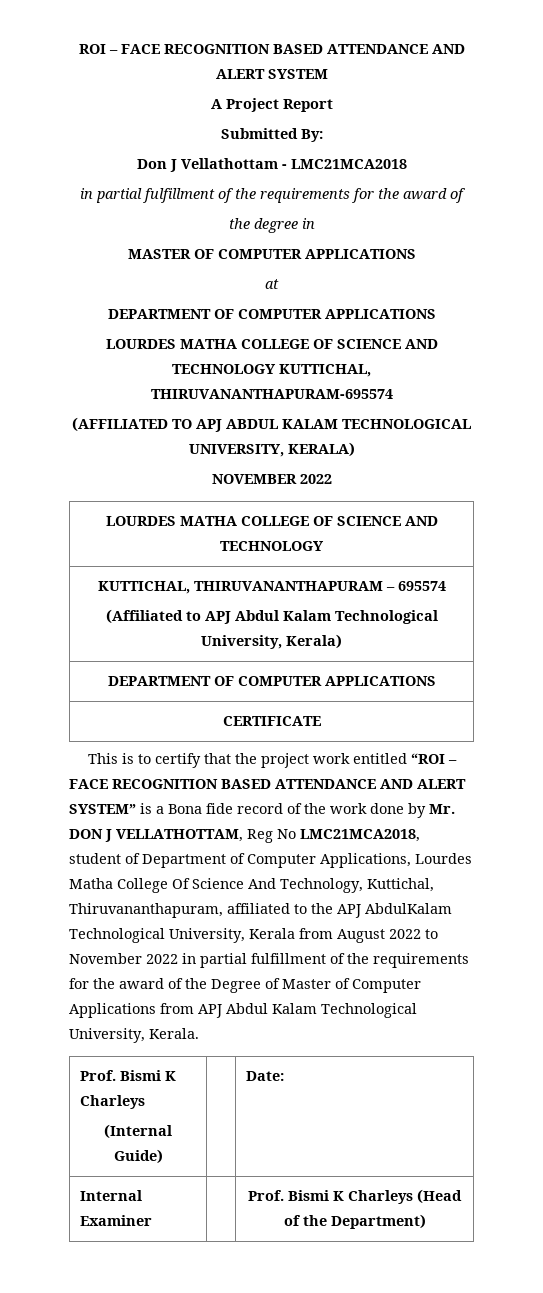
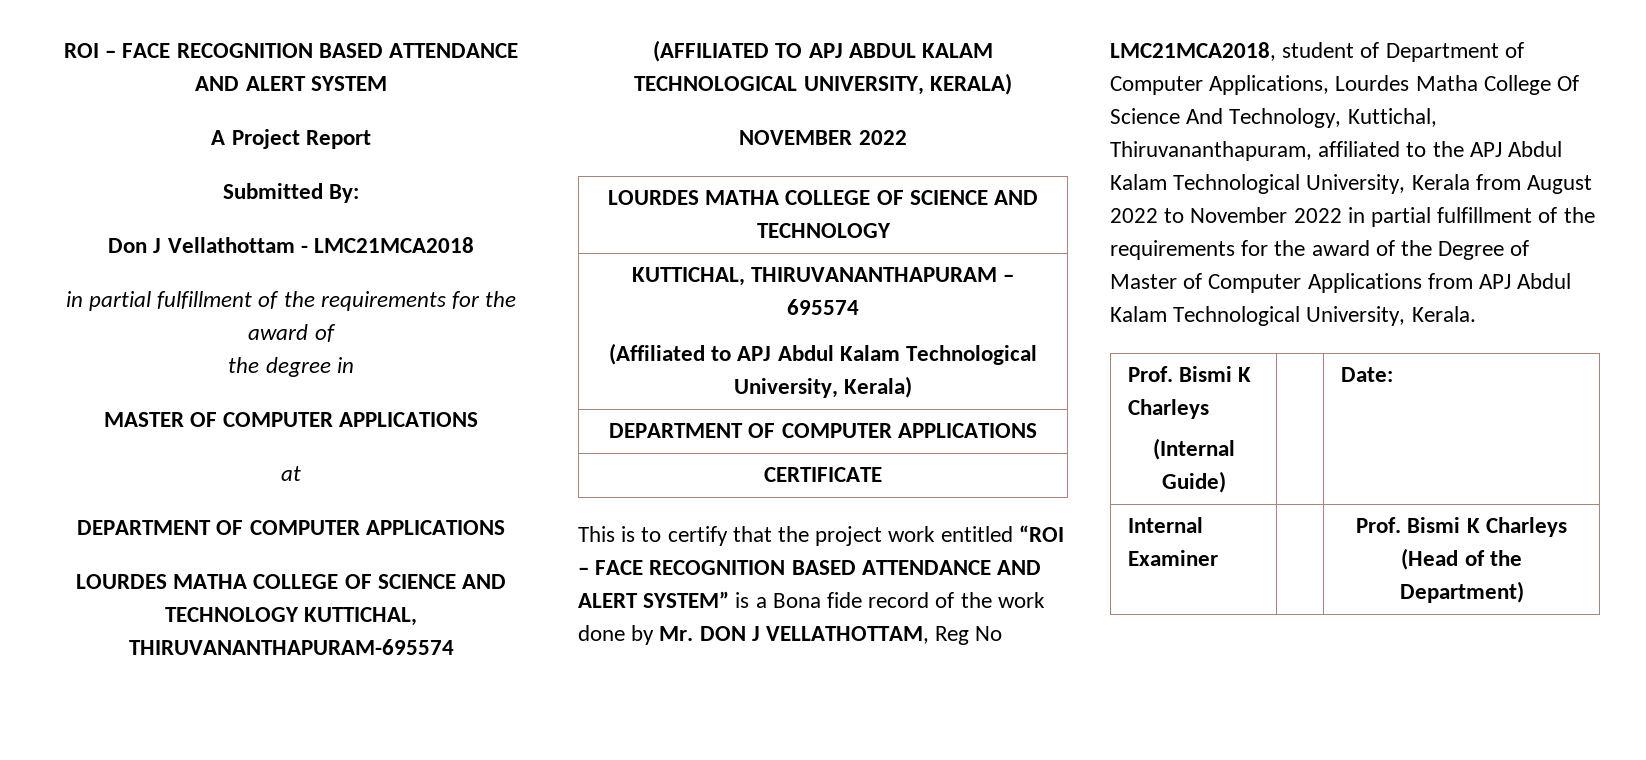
- This is to certify that the project work entitled “ROI – FACE RECOGNITION BASED ATTENDANCE AND ALERT SYSTEM” is a Bona fide record of the work done by Mr. DON J VELLATHOTTAM, Reg No LMC21MCA2018, student of Department of Computer Applications, Lourdes Matha College Of Science And Technology, Kuttichal, Thiruvananthapuram, affiliated to the APJ AbdulKalam Technological University, Kerala from August 2022 to November 2022 in partial fulfillment of the requirements for the award of the Degree of Master of Computer Applications from APJ Abdul Kalam Technological University, Kerala.
+ This is to certify that the project work entitled “ROI – FACE RECOGNITION BASED ATTENDANCE AND ALERT SYSTEM” is a Bona fide record of the work done by Mr. DON J VELLATHOTTAM, Reg No LMC21MCA2018, student of Department of Computer Applications, Lourdes Matha College Of Science And Technology, Kuttichal, Thiruvananthapuram, affiliated to the APJ Abdul Kalam Technological University, Kerala from August 2022 to November 2022 in partial fulfillment of the requirements for the award of the Degree of Master of Computer Applications from APJ Abdul Kalam Technological University, Kerala.

